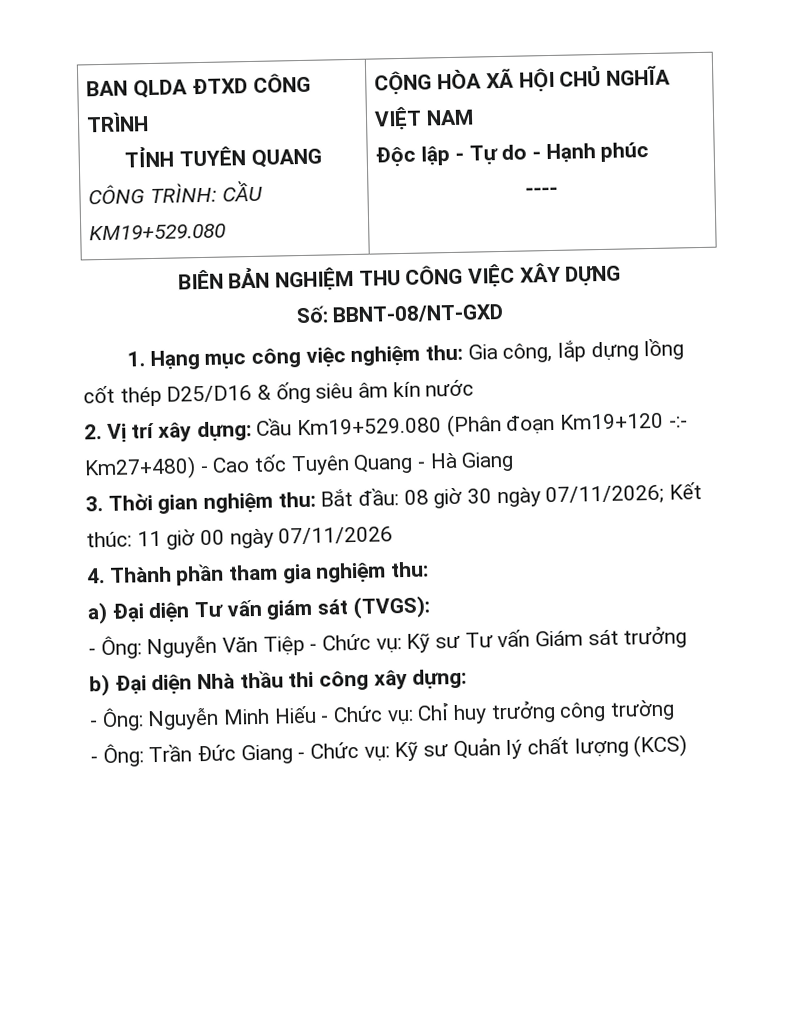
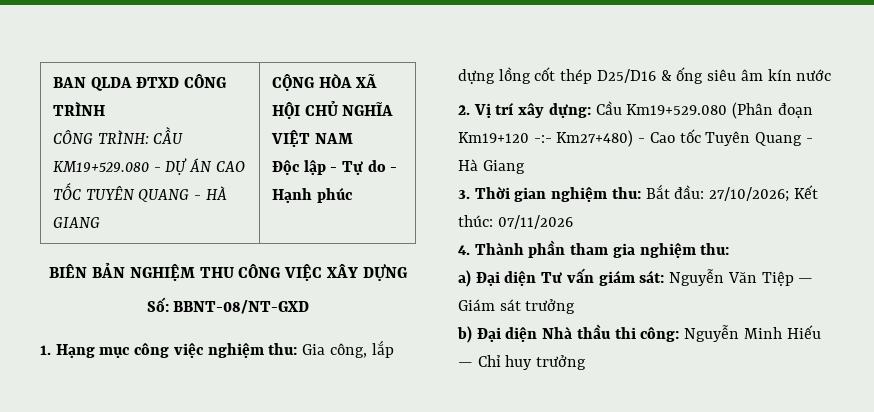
  BAN QLDA ĐTXD CÔNG TRÌNH
- TỈNH TUYÊN QUANG
- CÔNG TRÌNH: CẦU KM19+529.080 | CỘNG HÒA XÃ HỘI CHỦ NGHĨA VIỆT NAM
+ CÔNG TRÌNH: CẦU KM19+529.080 - DỰ ÁN CAO TỐC TUYÊN QUANG - HÀ GIANG | CỘNG HÒA XÃ HỘI CHỦ NGHĨA VIỆT NAM
  Độc lập - Tự do - Hạnh phúc
- ----
- 3. Thời gian nghiệm thu: Bắt đầu: 08 giờ 30 ngày 07/11/2026; Kết thúc: 11 giờ 00 ngày 07/11/2026
+ 3. Thời gian nghiệm thu: Bắt đầu: 27/10/2026; Kết thúc: 07/11/2026
- a) Đại diện Tư vấn giám sát (TVGS):
- - Ông: Nguyễn Văn Tiệp - Chức vụ: Kỹ sư Tư vấn Giám sát trưởng
+ a) Đại diện Tư vấn giám sát: Nguyễn Văn Tiệp — Giám sát trưởng
- b) Đại diện Nhà thầu thi công xây dựng:
- - Ông: Nguyễn Minh Hiếu - Chức vụ: Chỉ huy trưởng công trường
- - Ông: Trần Đức Giang - Chức vụ: Kỹ sư Quản lý chất lượng (KCS)
+ b) Đại diện Nhà thầu thi công: Nguyễn Minh Hiếu — Chỉ huy trưởng

